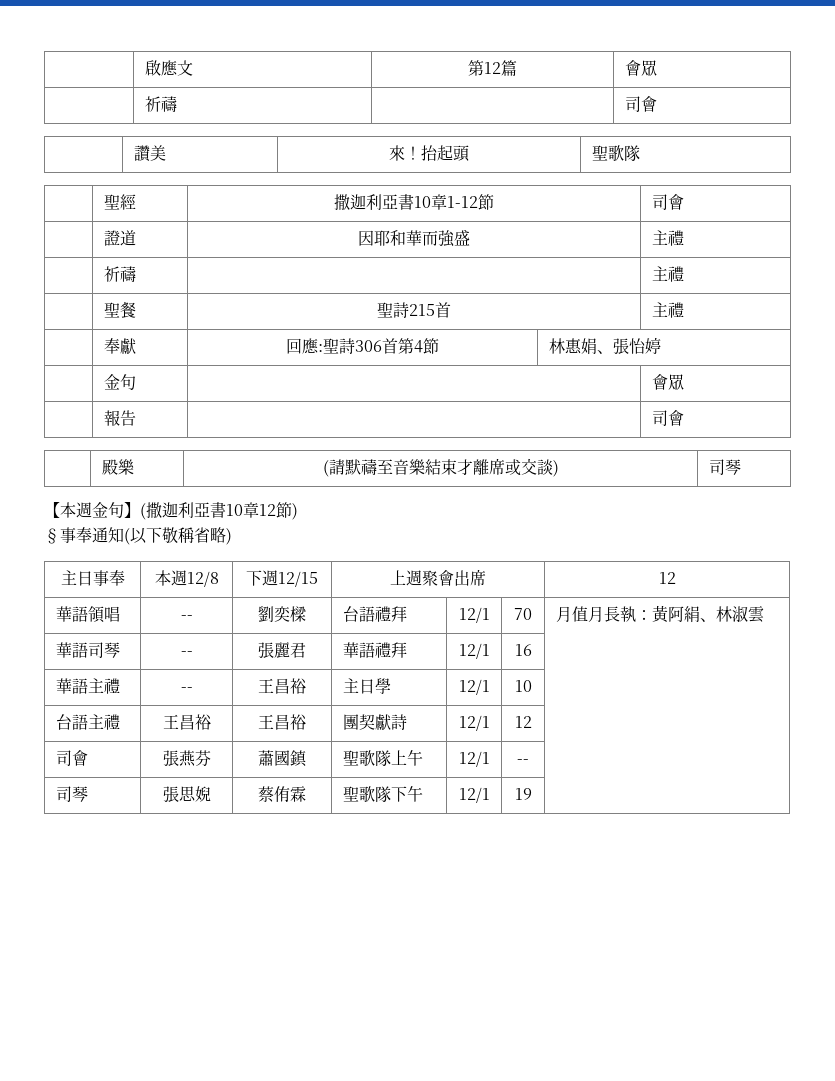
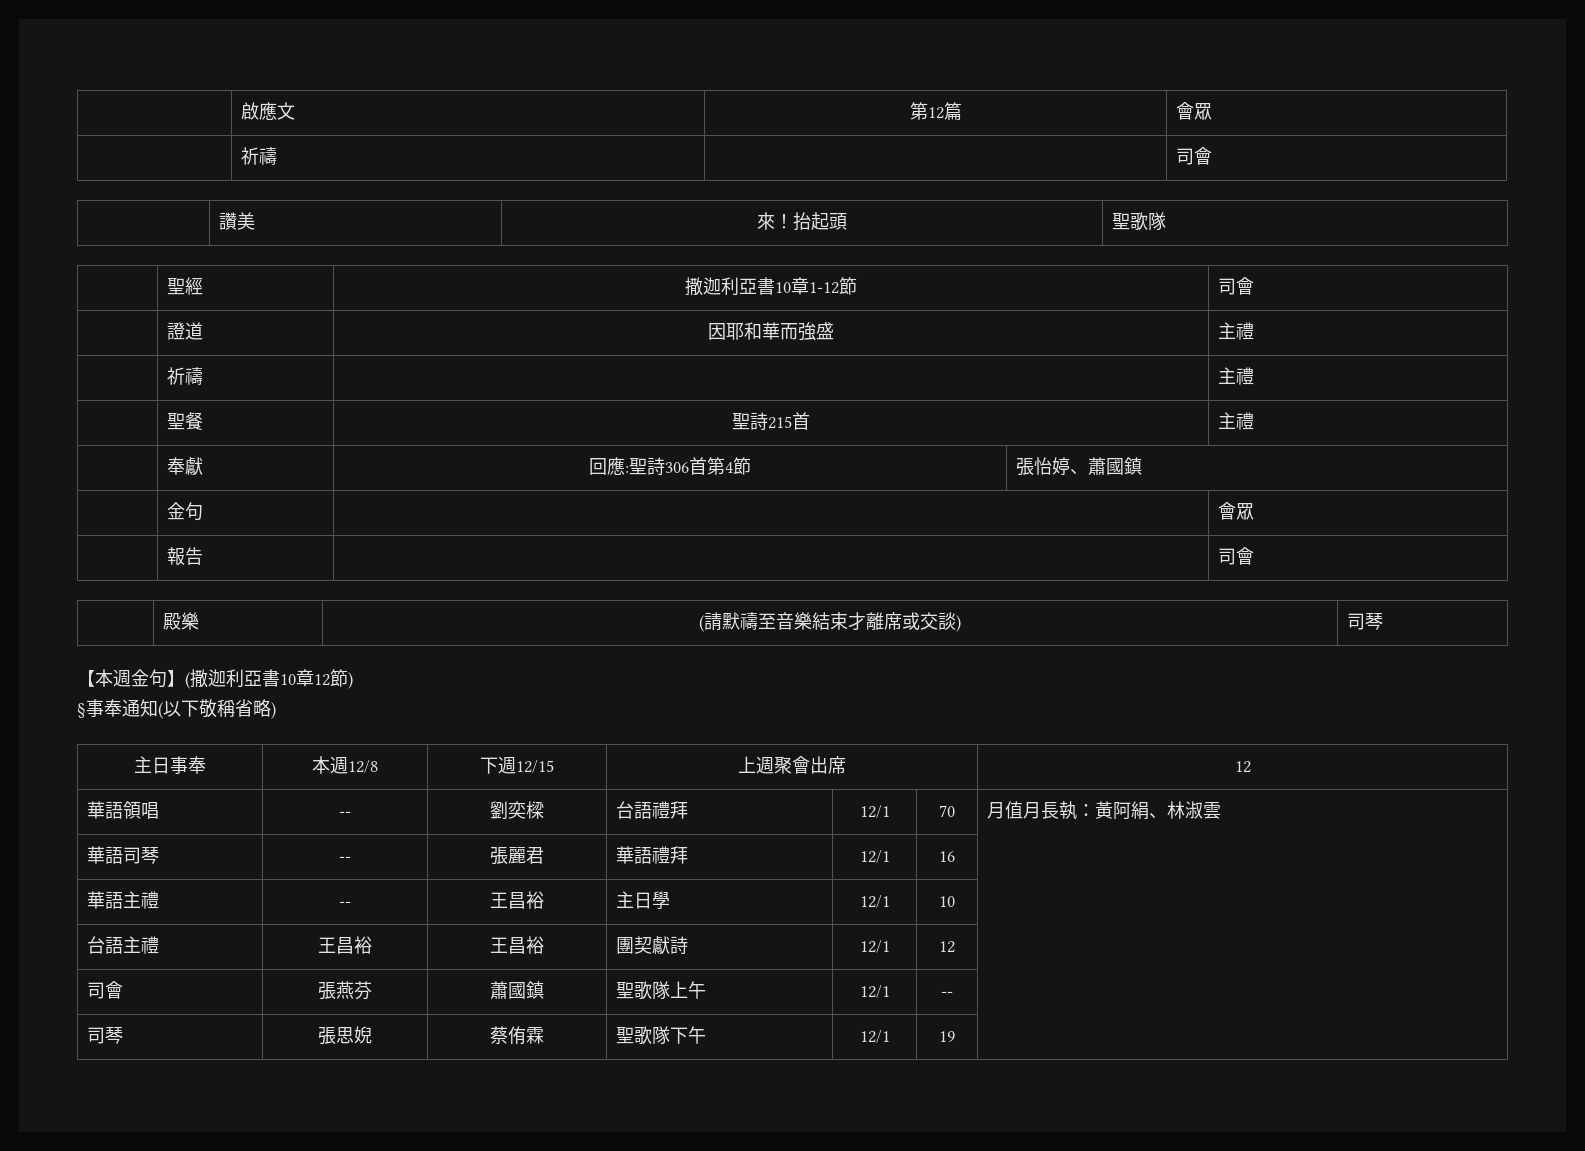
- | 奉獻 | 回應:聖詩306首第4節 | 林惠娟、張怡婷
+ | 奉獻 | 回應:聖詩306首第4節 | 張怡婷、蕭國鎮

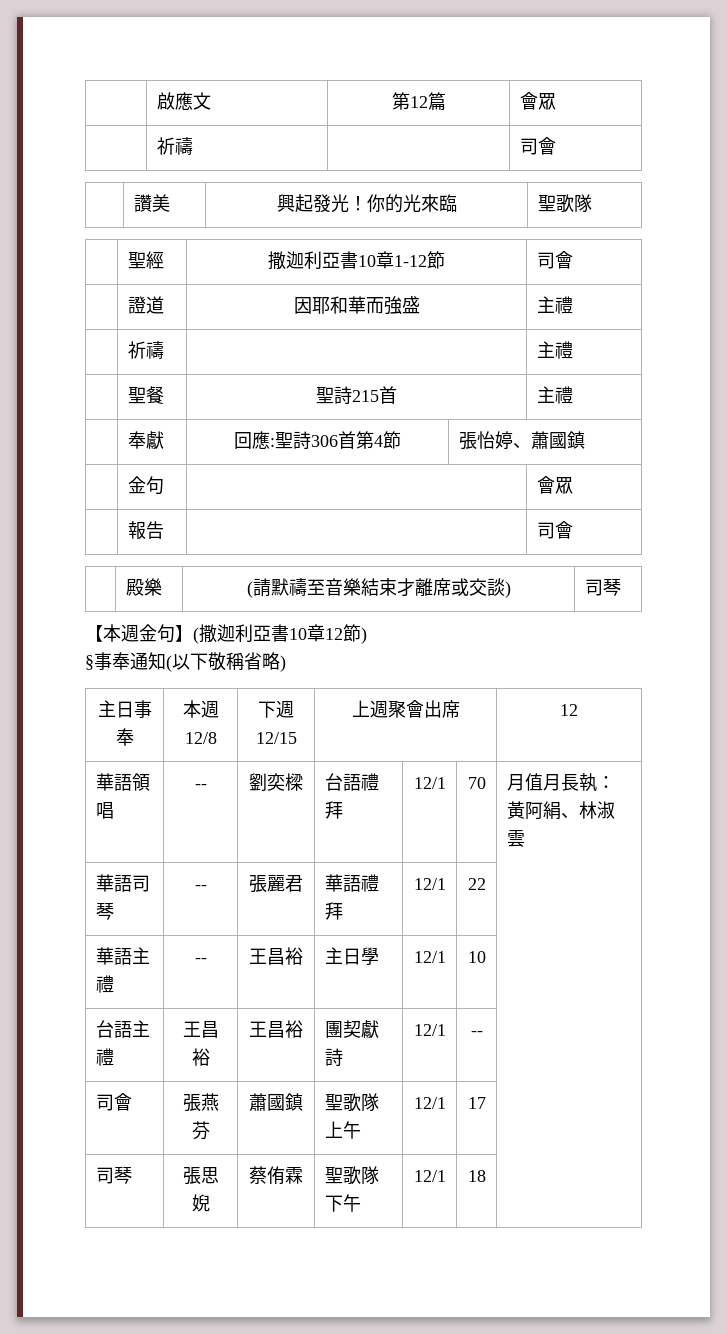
- | 讚美 | 來！抬起頭 | 聖歌隊
+ | 讚美 | 興起發光！你的光來臨 | 聖歌隊
- 華語司琴 | -- | 張麗君 | 華語禮拜 | 12/1 | 16 |
+ 華語司琴 | -- | 張麗君 | 華語禮拜 | 12/1 | 22 |
- 台語主禮 | 王昌裕 | 王昌裕 | 團契獻詩 | 12/1 | 12 |
+ 台語主禮 | 王昌裕 | 王昌裕 | 團契獻詩 | 12/1 | -- |
- 司會 | 張燕芬 | 蕭國鎮 | 聖歌隊上午 | 12/1 | -- |
+ 司會 | 張燕芬 | 蕭國鎮 | 聖歌隊上午 | 12/1 | 17 |
- 司琴 | 張思婗 | 蔡侑霖 | 聖歌隊下午 | 12/1 | 19 |
+ 司琴 | 張思婗 | 蔡侑霖 | 聖歌隊下午 | 12/1 | 18 |

